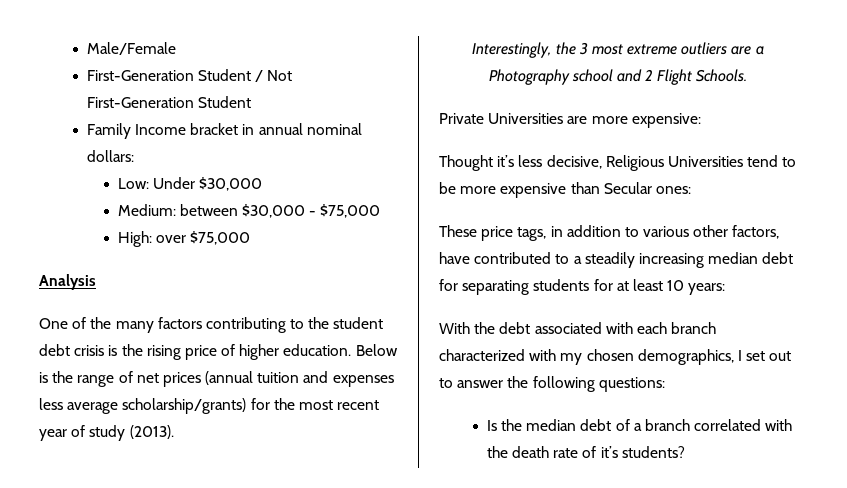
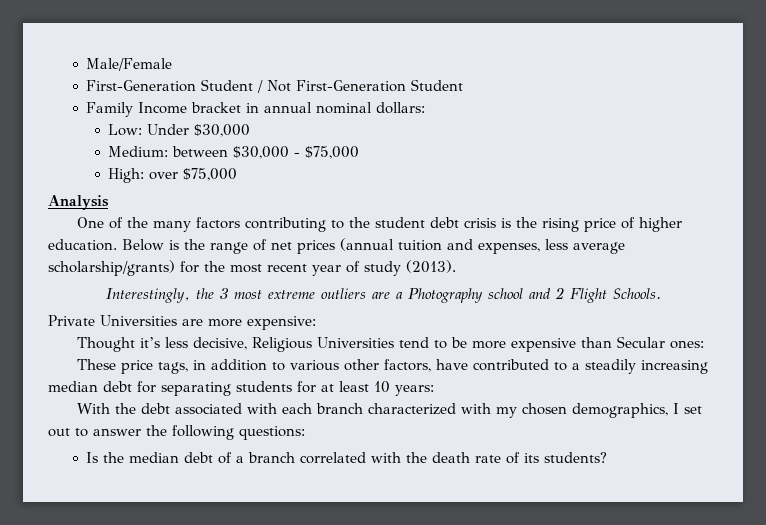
- Below is the range of net prices (annual tuition and expenses less average scholarship/grants) for the most recent year of study (2013).
+ Below is the range of net prices (annual tuition and expenses, less average scholarship/grants) for the most recent year of study (2013).
- Is the median debt of a branch correlated with the death rate of it’s students?
+ Is the median debt of a branch correlated with the death rate of its students?

